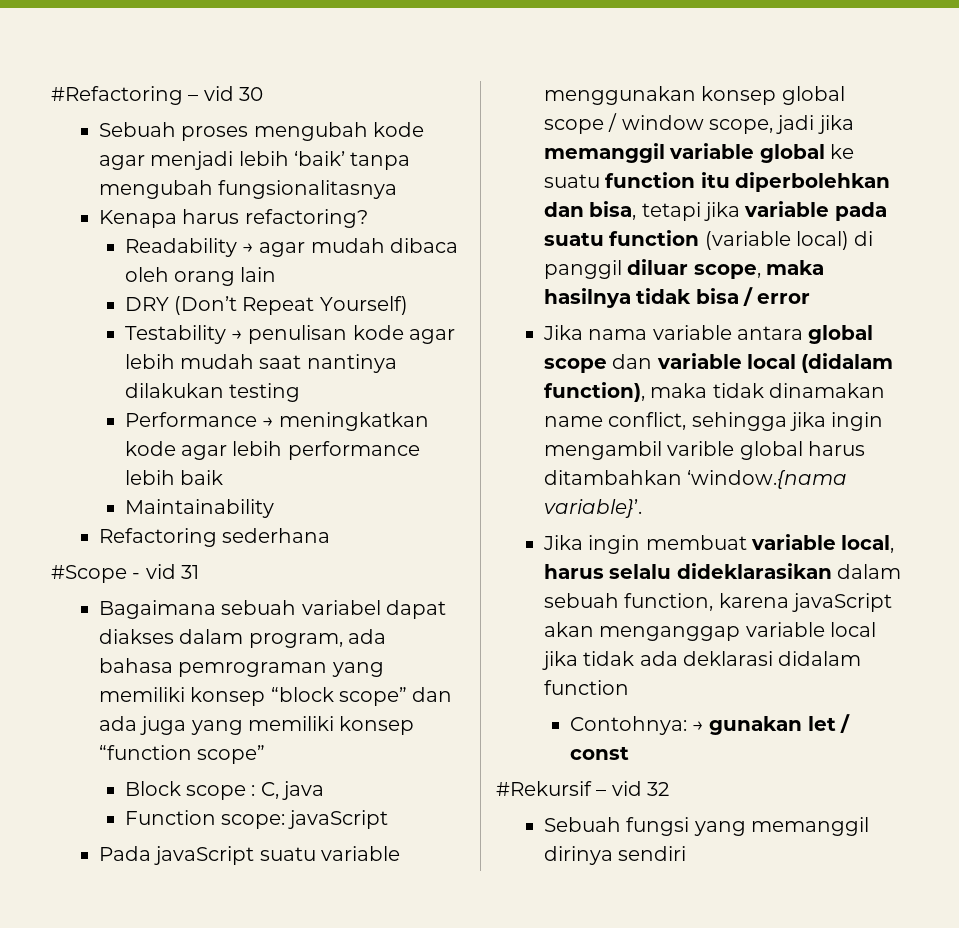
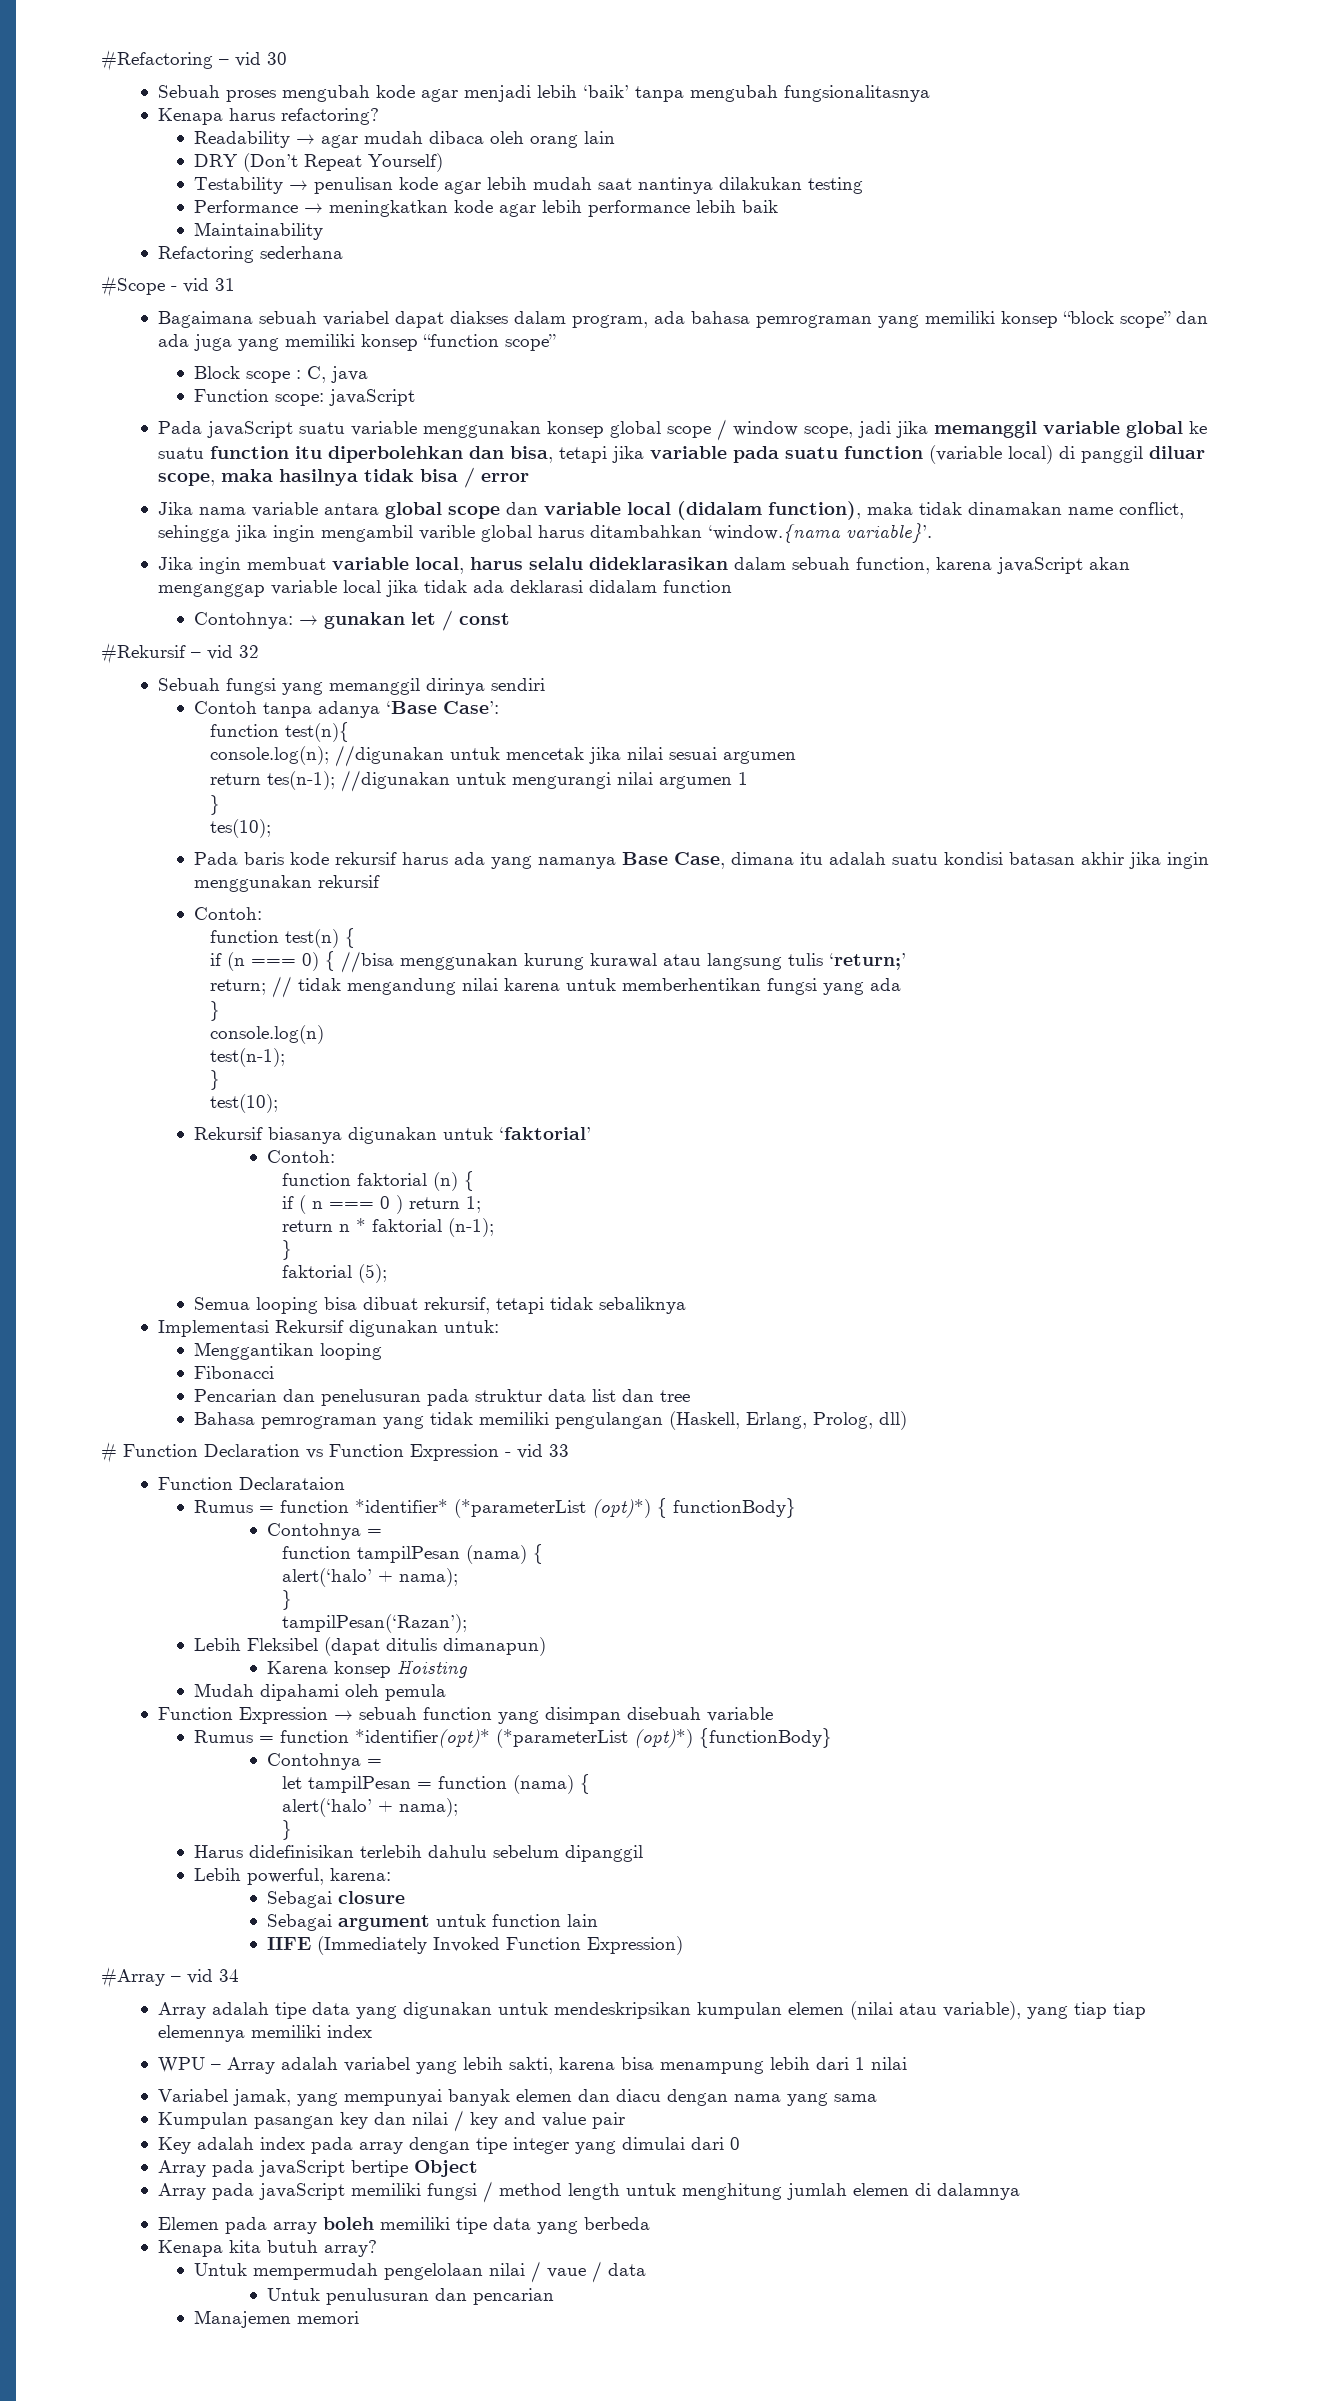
+ Contoh tanpa adanya ‘Base Case’:
+ function test(n){
+ console.log(n); //digunakan untuk mencetak jika nilai sesuai argumen
+ return tes(n-1); //digunakan untuk mengurangi nilai argumen 1
+ }
+ tes(10);
+ Pada baris kode rekursif harus ada yang namanya Base Case, dimana itu adalah suatu kondisi batasan akhir jika ingin menggunakan rekursif
+ Contoh:
+ function test(n) {
+ if (n === 0) { //bisa menggunakan kurung kurawal atau langsung tulis ‘return;’
+ return; // tidak mengandung nilai karena untuk memberhentikan fungsi yang ada
+ }
+ console.log(n)
+ test(n-1);
+ }
+ test(10);
+ Rekursif biasanya digunakan untuk ‘faktorial’
+ Contoh:
+ function faktorial (n) {
+ if ( n === 0 ) return 1;
+ return n * faktorial (n-1);
+ }
+ faktorial (5);
+ Semua looping bisa dibuat rekursif, tetapi tidak sebaliknya
+ Implementasi Rekursif digunakan untuk:
+ Menggantikan looping
+ Fibonacci
+ Pencarian dan penelusuran pada struktur data list dan tree
+ Bahasa pemrograman yang tidak memiliki pengulangan (Haskell, Erlang, Prolog, dll)
+ # Function Declaration vs Function Expression - vid 33
+ Function Declarataion
+ Rumus = function *identifier* (*parameterList (opt)*) { functionBody}
+ Contohnya =
+ function tampilPesan (nama) {
+ alert(‘halo’ + nama);
+ }
+ tampilPesan(‘Razan’);
+ Lebih Fleksibel (dapat ditulis dimanapun)
+ Karena konsep Hoisting
+ Mudah dipahami oleh pemula
+ Function Expression → sebuah function yang disimpan disebuah variable
+ Rumus = function *identifier(opt)* (*parameterList (opt)*) {functionBody}
+ Contohnya =
+ let tampilPesan = function (nama) {
+ alert(‘halo’ + nama);
+ }
+ Harus didefinisikan terlebih dahulu sebelum dipanggil
+ Lebih powerful, karena:
+ Sebagai closure
+ Sebagai argument untuk function lain
+ IIFE (Immediately Invoked Function Expression)
+ #Array – vid 34
+ Array adalah tipe data yang digunakan untuk mendeskripsikan kumpulan elemen (nilai atau variable), yang tiap tiap elemennya memiliki index
+ WPU – Array adalah variabel yang lebih sakti, karena bisa menampung lebih dari 1 nilai
+ Variabel jamak, yang mempunyai banyak elemen dan diacu dengan nama yang sama
+ Kumpulan pasangan key dan nilai / key and value pair
+ Key adalah index pada array dengan tipe integer yang dimulai dari 0
+ Array pada javaScript bertipe Object
+ Array pada javaScript memiliki fungsi / method length untuk menghitung jumlah elemen di dalamnya
+ Elemen pada array boleh memiliki tipe data yang berbeda
+ Kenapa kita butuh array?
+ Untuk mempermudah pengelolaan nilai / vaue / data
+ Untuk penulusuran dan pencarian
+ Manajemen memori

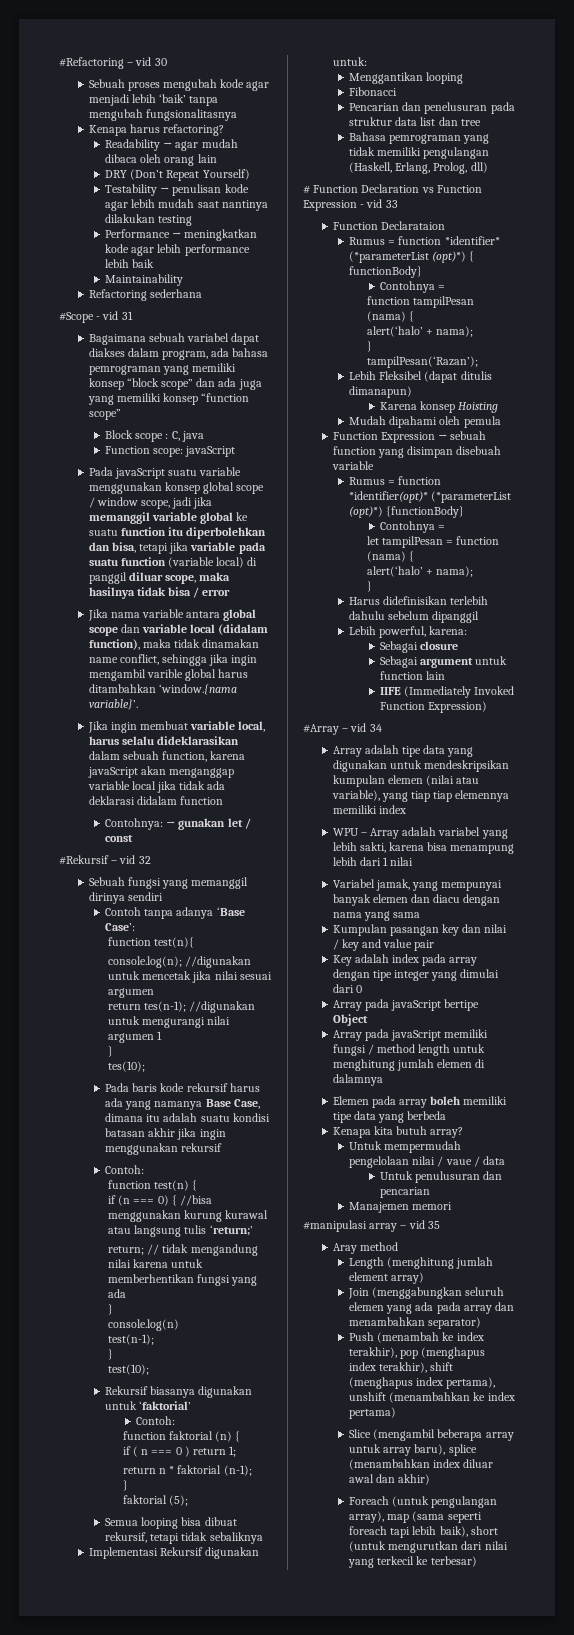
+ #manipulasi array – vid 35
+ Aray method
+ Length (menghitung jumlah element array)
+ Join (menggabungkan seluruh elemen yang ada pada array dan menambahkan separator)
+ Push (menambah ke index terakhir), pop (menghapus index terakhir), shift (menghapus index pertama), unshift (menambahkan ke index pertama)
+ Slice (mengambil beberapa array untuk array baru), splice (menambahkan index diluar awal dan akhir)
+ Foreach (untuk pengulangan array), map (sama seperti foreach tapi lebih baik), short (untuk mengurutkan dari nilai yang terkecil ke terbesar)

